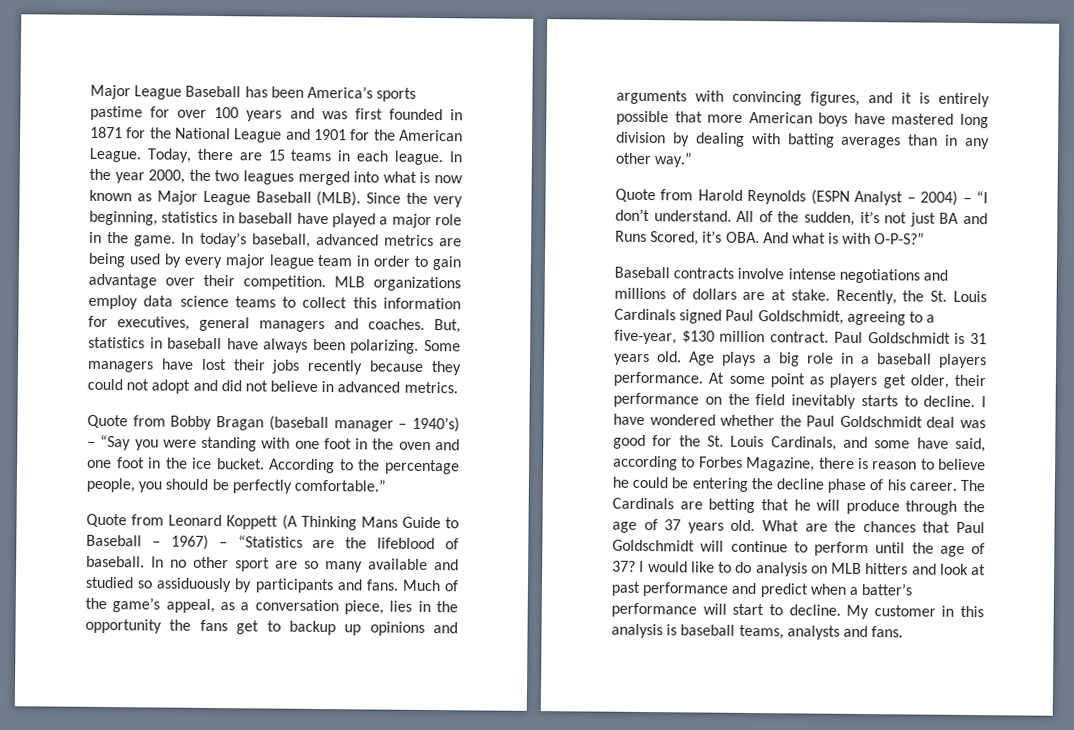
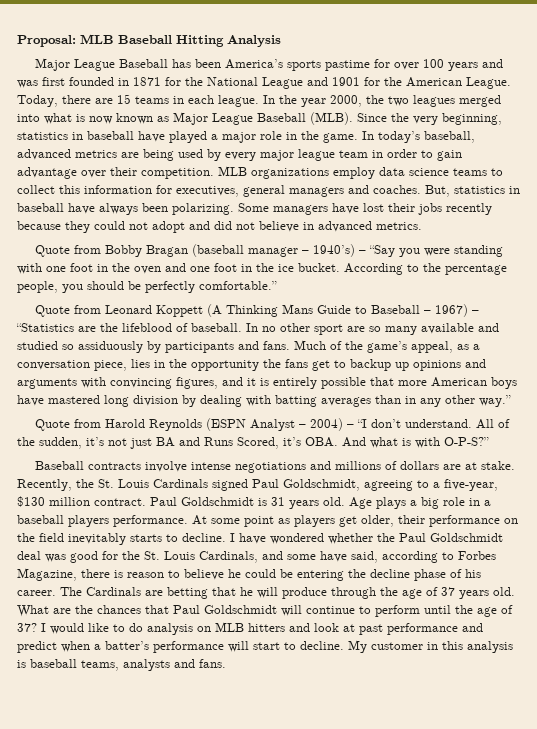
+ Proposal: MLB Baseball Hitting Analysis

